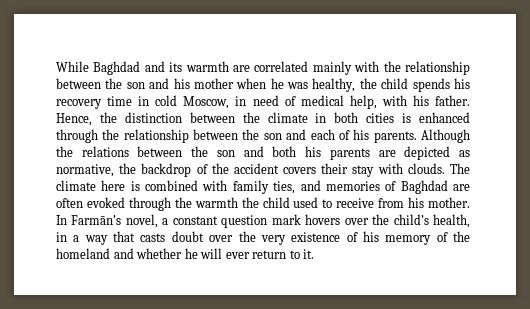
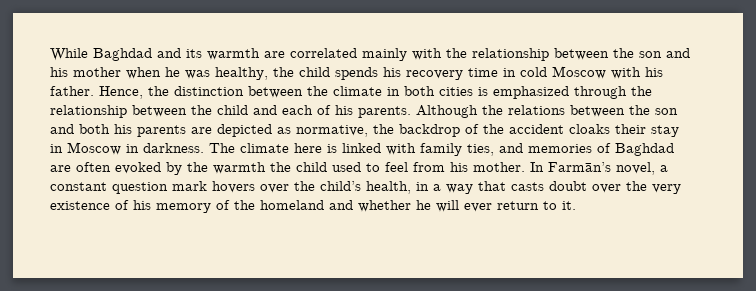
- While Baghdad and its warmth are correlated mainly with the relationship between the son and his mother when he was healthy, the child spends his recovery time in cold Moscow, in need of medical help, with his father.
+ While Baghdad and its warmth are correlated mainly with the relationship between the son and his mother when he was healthy, the child spends his recovery time in cold Moscow with his father.
- Hence, the distinction between the climate in both cities is enhanced through the relationship between the son and each of his parents.
+ Hence, the distinction between the climate in both cities is emphasized through the relationship between the child and each of his parents.
- Although the relations between the son and both his parents are depicted as normative, the backdrop of the accident covers their stay with clouds.
+ Although the relations between the son and both his parents are depicted as normative, the backdrop of the accident cloaks their stay in Moscow in darkness.
- The climate here is combined with family ties, and memories of Baghdad are often evoked through the warmth the child used to receive from his mother.
+ The climate here is linked with family ties, and memories of Baghdad are often evoked by the warmth the child used to feel from his mother.

